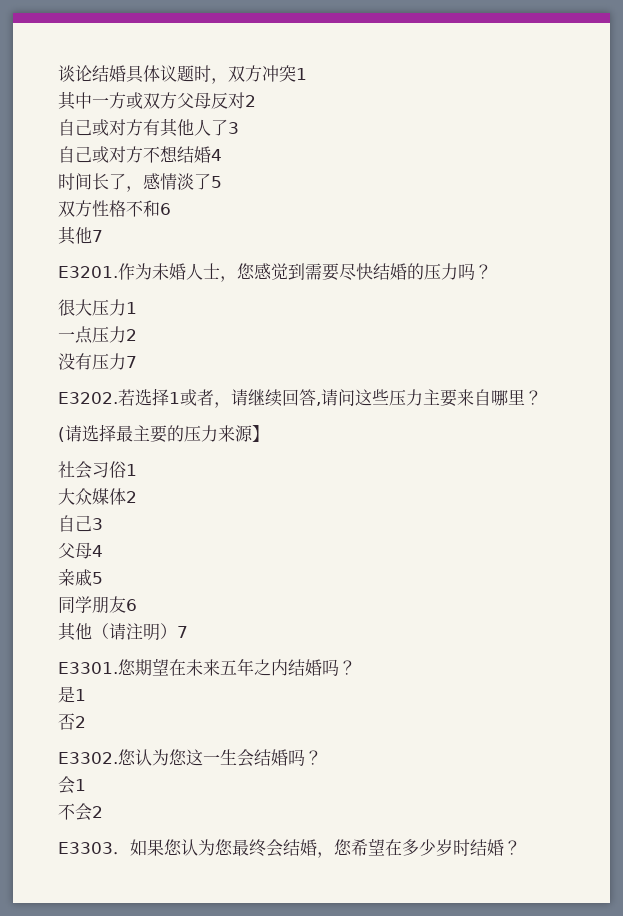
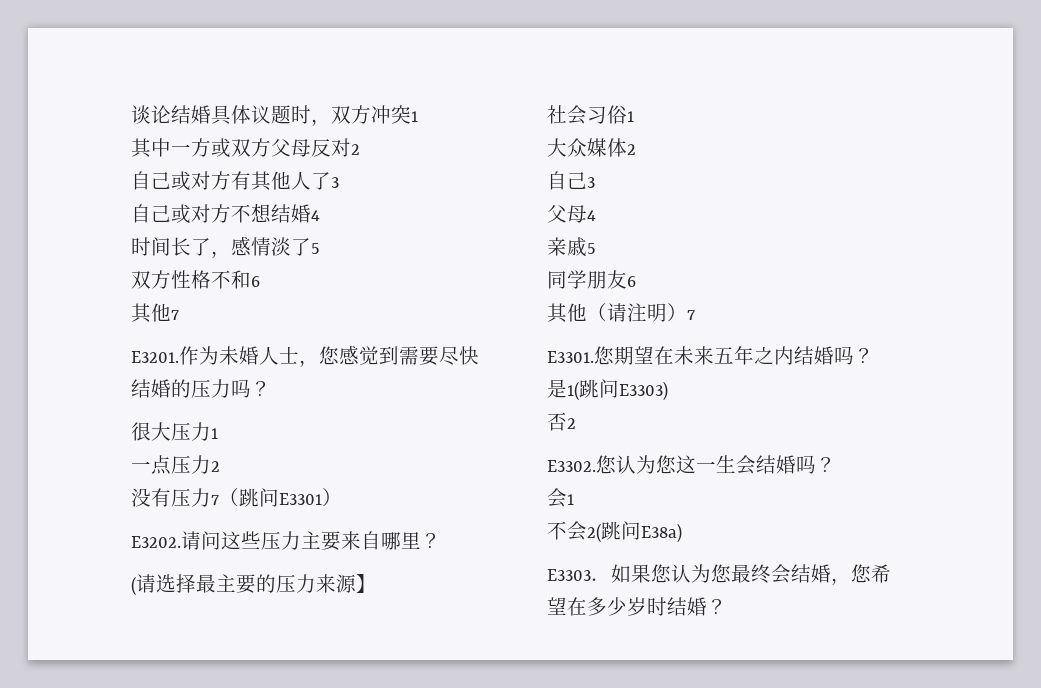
- 没有压力7
- E3202.若选择1或者，请继续回答,请问这些压力主要来自哪里？
+ 没有压力7（跳问E3301）
+ E3202.请问这些压力主要来自哪里？
- 是1
+ 是1(跳问E3303)
- 不会2
+ 不会2(跳问E38a)

